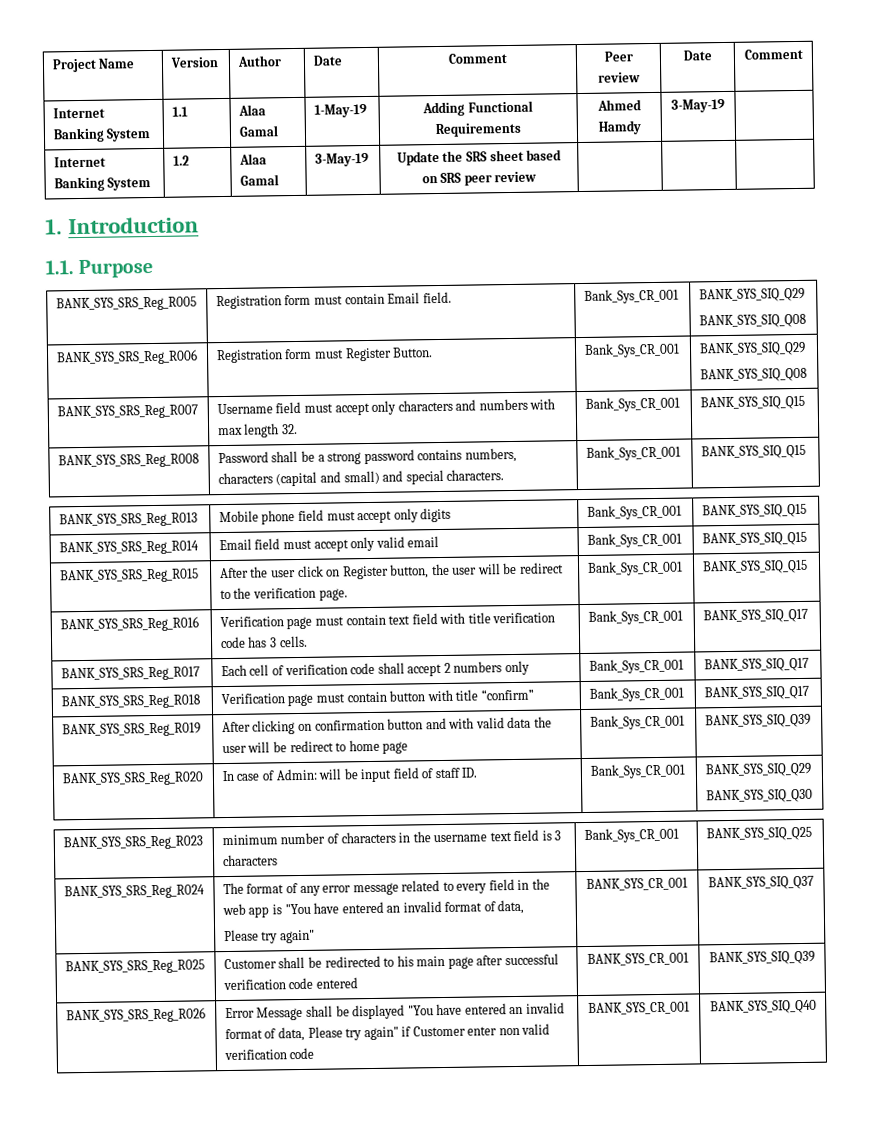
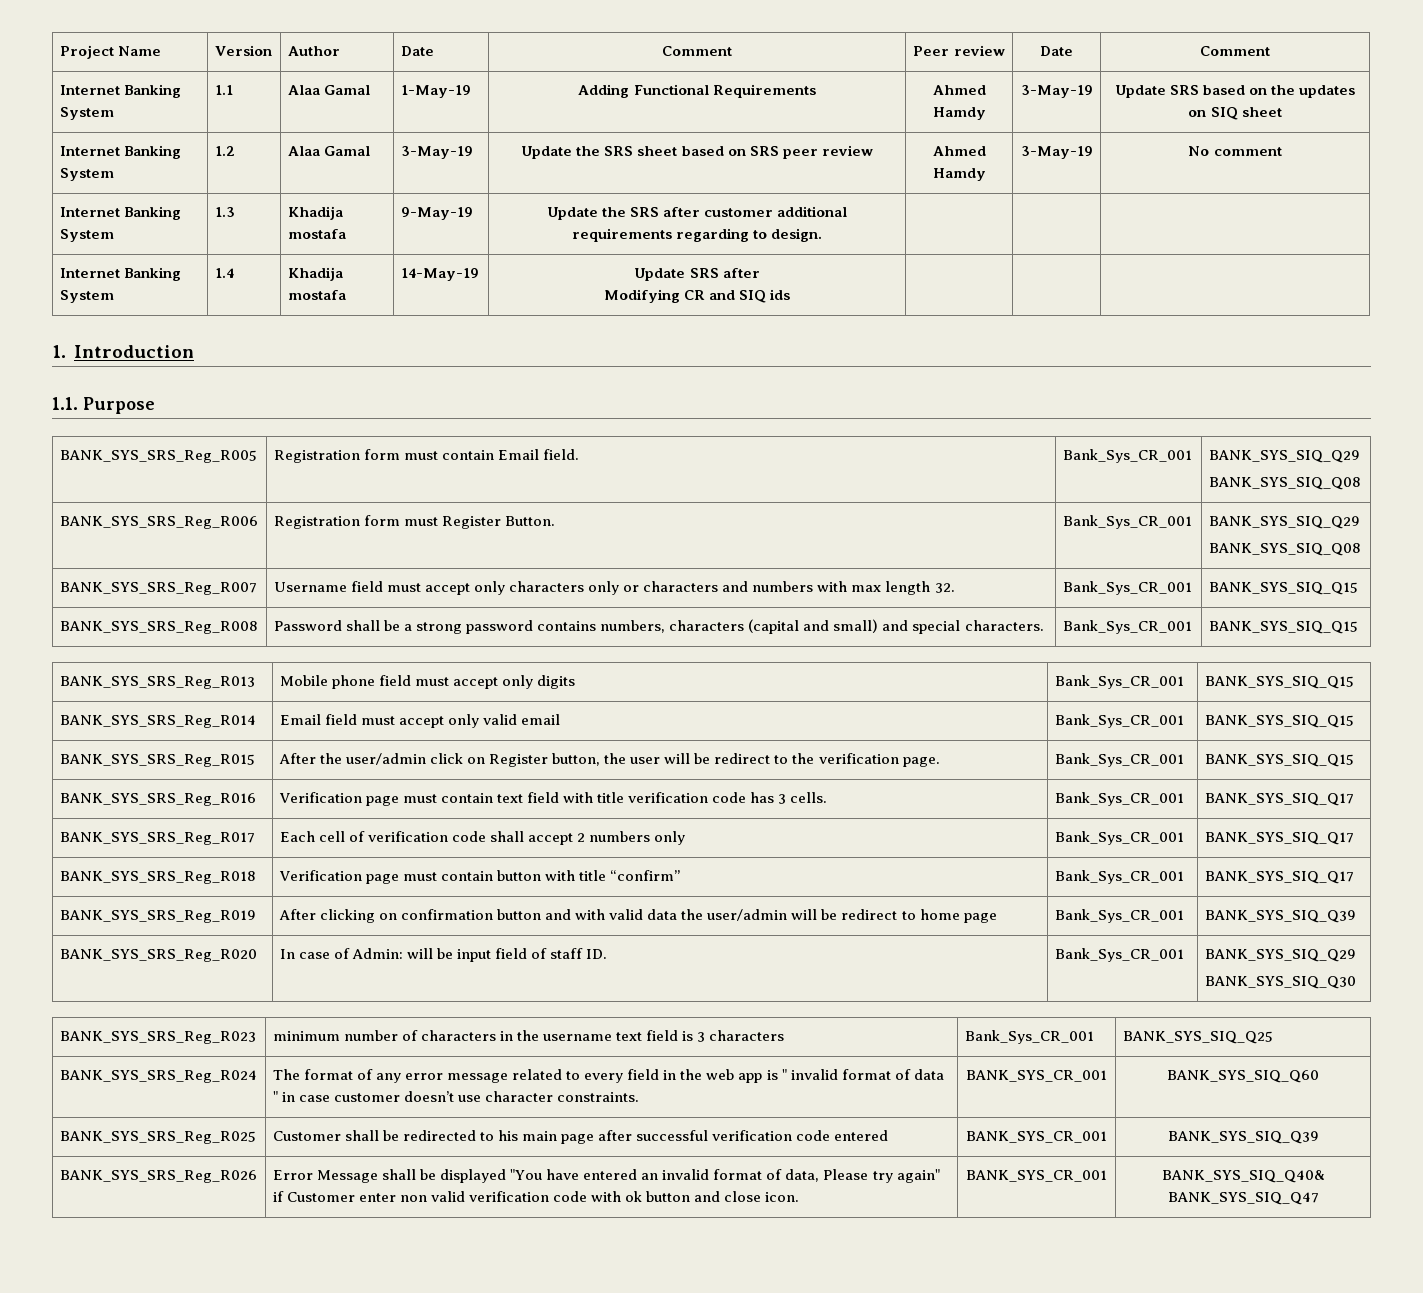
- Internet Banking System | 1.1 | Alaa Gamal | 1-May-19 | Adding Functional Requirements | Ahmed Hamdy | 3-May-19 |
+ Internet Banking System | 1.1 | Alaa Gamal | 1-May-19 | Adding Functional Requirements | Ahmed Hamdy | 3-May-19 | Update SRS based on the updates on SIQ sheet
- Internet Banking System | 1.2 | Alaa Gamal | 3-May-19 | Update the SRS sheet based on SRS peer review | | |
+ Internet Banking System | 1.2 | Alaa Gamal | 3-May-19 | Update the SRS sheet based on SRS peer review | Ahmed Hamdy | 3-May-19 | No comment
+ Internet Banking System | 1.3 | Khadija mostafa | 9-May-19 | Update the SRS after customer additional requirements regarding to design. | | |
+ Internet Banking System | 1.4 | Khadija mostafa | 14-May-19 | Update SRS after
+ Modifying CR and SIQ ids | | |
- BANK_SYS_SRS_Reg_R007 | Username field must accept only characters and numbers with max length 32. | Bank_Sys_CR_001 | BANK_SYS_SIQ_Q15
+ BANK_SYS_SRS_Reg_R007 | Username field must accept only characters only or characters and numbers with max length 32. | Bank_Sys_CR_001 | BANK_SYS_SIQ_Q15
- BANK_SYS_SRS_Reg_R015 | After the user click on Register button, the user will be redirect to the verification page. | Bank_Sys_CR_001 | BANK_SYS_SIQ_Q15
+ BANK_SYS_SRS_Reg_R015 | After the user/admin click on Register button, the user will be redirect to the verification page. | Bank_Sys_CR_001 | BANK_SYS_SIQ_Q15
- BANK_SYS_SRS_Reg_R019 | After clicking on confirmation button and with valid data the user will be redirect to home page | Bank_Sys_CR_001 | BANK_SYS_SIQ_Q39
+ BANK_SYS_SRS_Reg_R019 | After clicking on confirmation button and with valid data the user/admin will be redirect to home page | Bank_Sys_CR_001 | BANK_SYS_SIQ_Q39
- BANK_SYS_SRS_Reg_R024 | The format of any error message related to every field in the web app is "You have entered an invalid format of data,
- Please try again" | BANK_SYS_CR_001 | BANK_SYS_SIQ_Q37
+ BANK_SYS_SRS_Reg_R024 | The format of any error message related to every field in the web app is " invalid format of data " in case customer doesn’t use character constraints. | BANK_SYS_CR_001 | BANK_SYS_SIQ_Q60
- BANK_SYS_SRS_Reg_R026 | Error Message shall be displayed "You have entered an invalid format of data, Please try again" if Customer enter non valid verification code | BANK_SYS_CR_001 | BANK_SYS_SIQ_Q40
+ BANK_SYS_SRS_Reg_R026 | Error Message shall be displayed "You have entered an invalid format of data, Please try again" if Customer enter non valid verification code with ok button and close icon. | BANK_SYS_CR_001 | BANK_SYS_SIQ_Q40& BANK_SYS_SIQ_Q47

